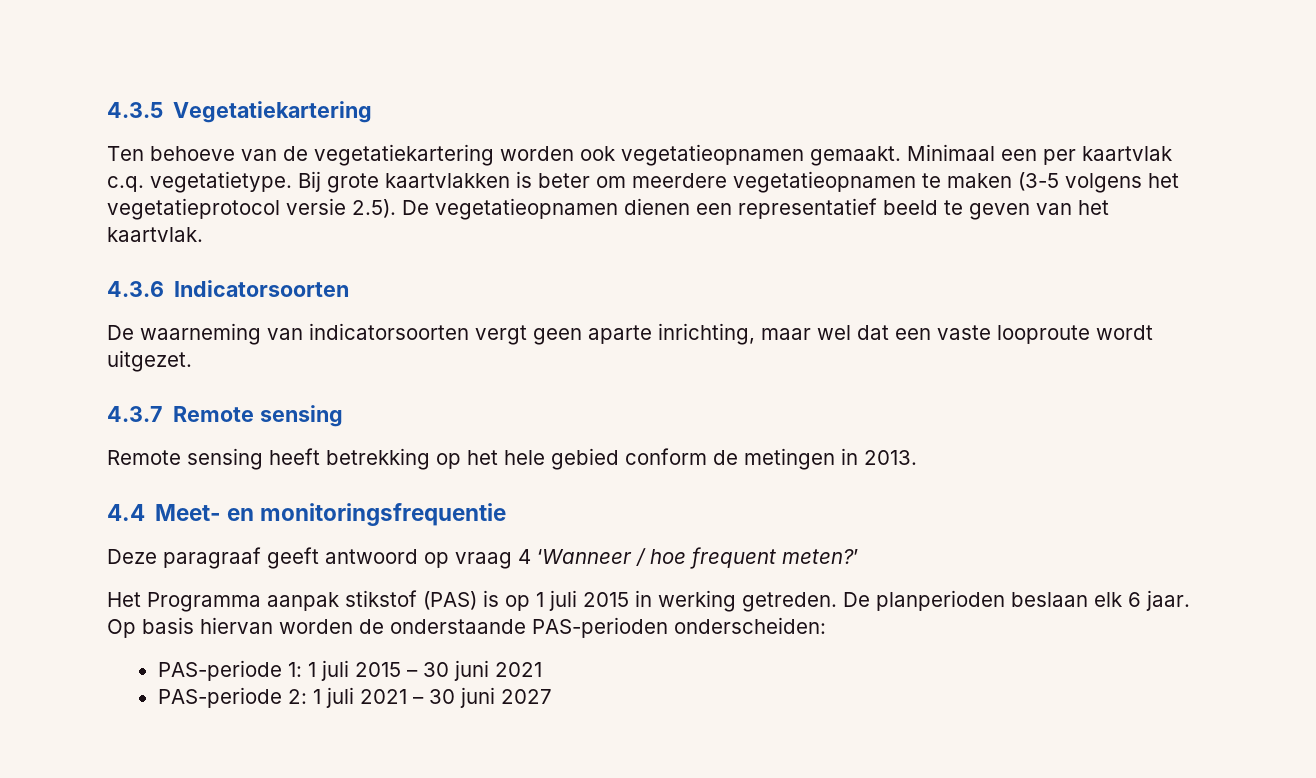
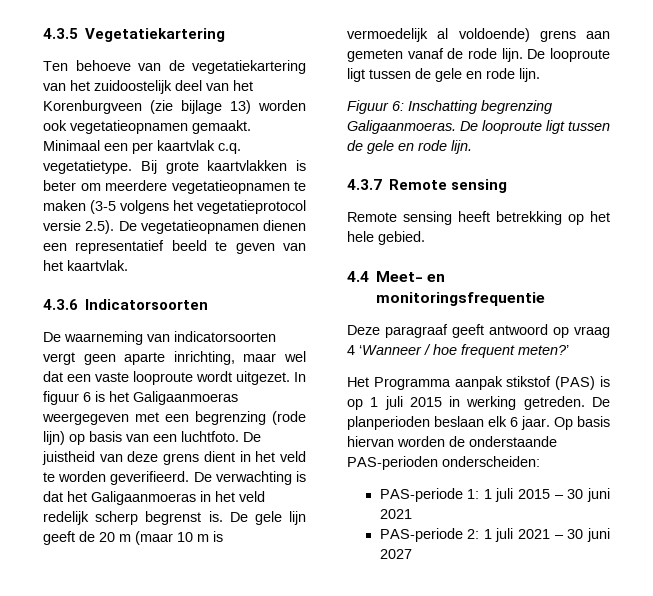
- Ten behoeve van de vegetatiekartering worden ook vegetatieopnamen gemaakt.
+ Ten behoeve van de vegetatiekartering van het zuidoostelijk deel van het Korenburgveen (zie bijlage 13) worden ook vegetatieopnamen gemaakt.
+ In figuur 6 is het Galigaanmoeras weergegeven met een begrenzing (rode lijn) op basis van een luchtfoto. De juistheid van deze grens dient in het veld te worden geverifieerd. De verwachting is dat het Galigaanmoeras in het veld redelijk scherp begrenst is. De gele lijn geeft de 20 m (maar 10 m is vermoedelijk al voldoende) grens aan gemeten vanaf de rode lijn. De looproute ligt tussen de gele en rode lijn.
+ Figuur 6: Inschatting begrenzing Galigaanmoeras. De looproute ligt tussen de gele en rode lijn.
- Remote sensing heeft betrekking op het hele gebied conform de metingen in 2013.
+ Remote sensing heeft betrekking op het hele gebied.

